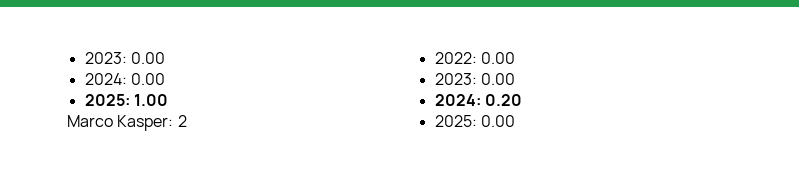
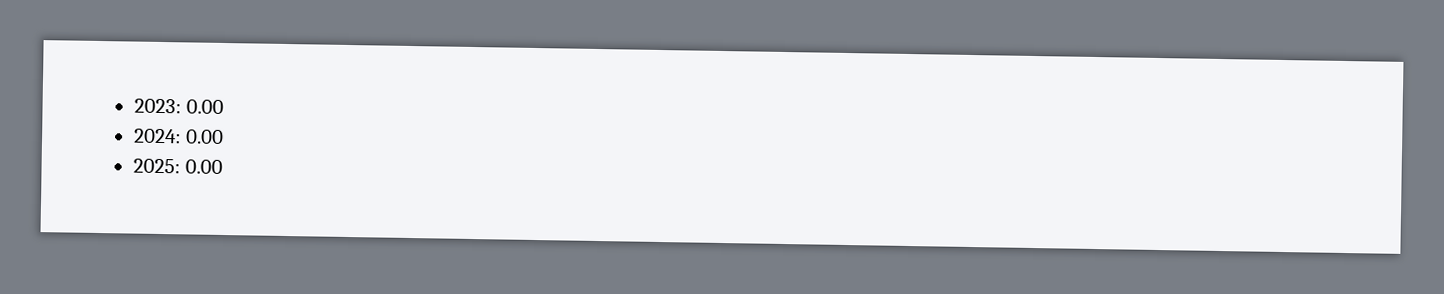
- 2025: 1.00
- Marco Kasper: 2
- 2022: 0.00
- 2023: 0.00
- 2024: 0.20

